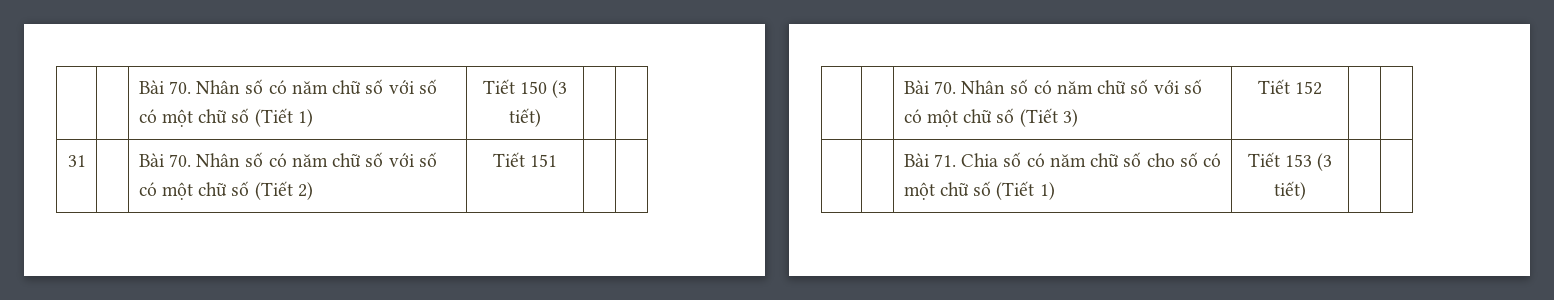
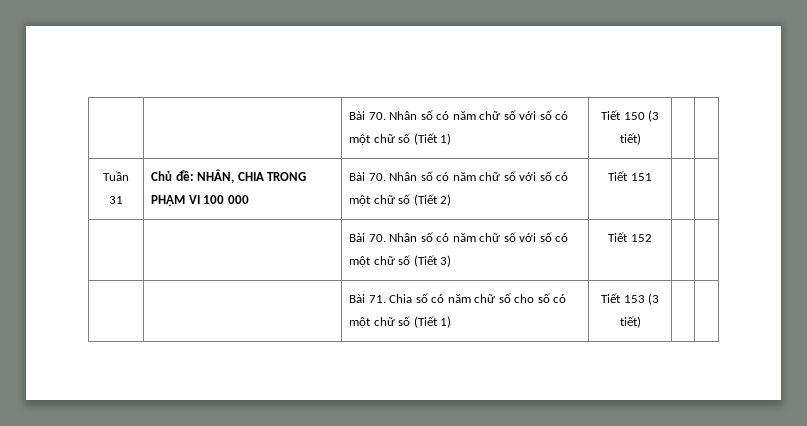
- 31 | | Bài 70. Nhân số có năm chữ số với số có một chữ số (Tiết 2) | Tiết 151 | |
+ Tuần 31 | Chủ đề: NHÂN, CHIA TRONG PHẠM VI 100 000 | Bài 70. Nhân số có năm chữ số với số có một chữ số (Tiết 2) | Tiết 151 | |

